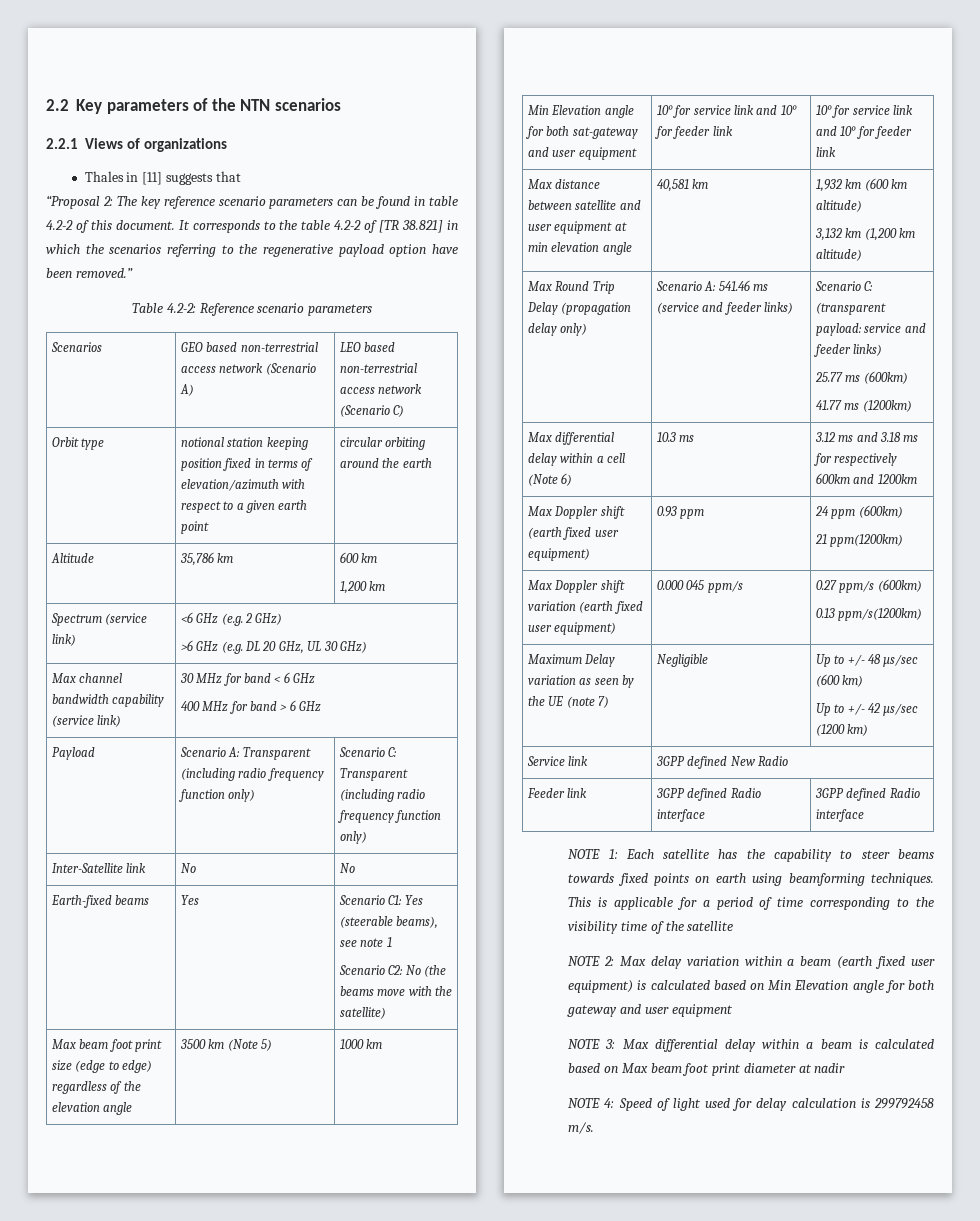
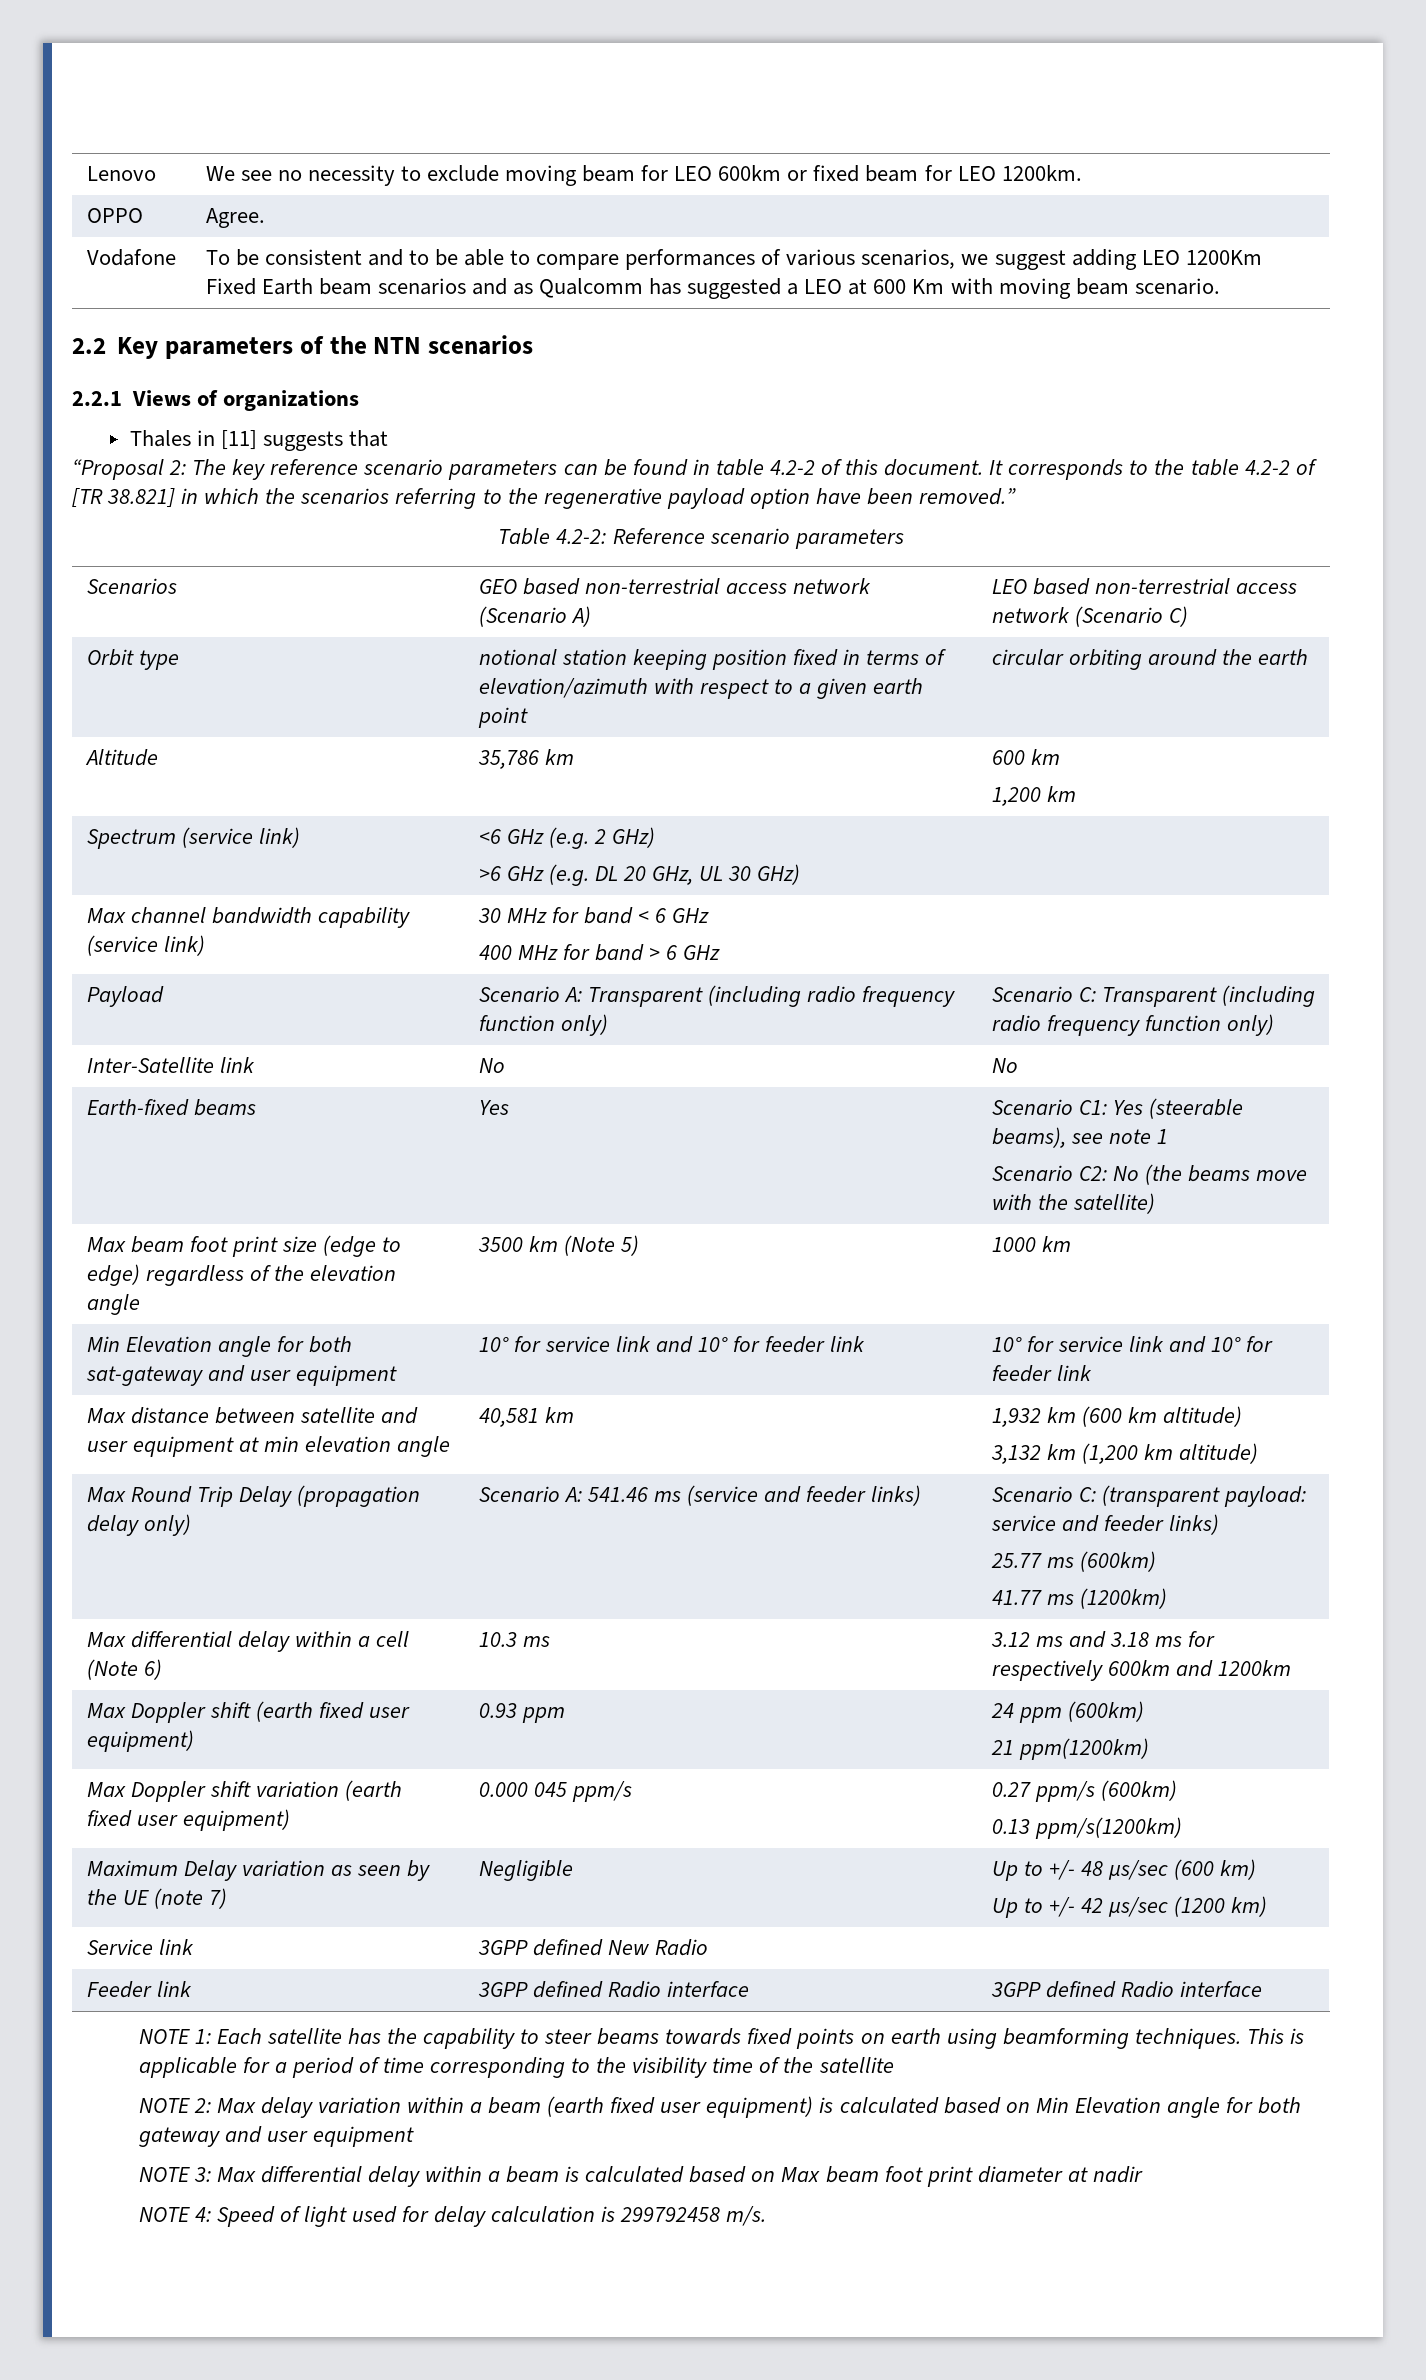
+ Lenovo | We see no necessity to exclude moving beam for LEO 600km or fixed beam for LEO 1200km.
+ OPPO | Agree.
+ Vodafone | To be consistent and to be able to compare performances of various scenarios, we suggest adding LEO 1200Km Fixed Earth beam scenarios and as Qualcomm has suggested a LEO at 600 Km with moving beam scenario.

